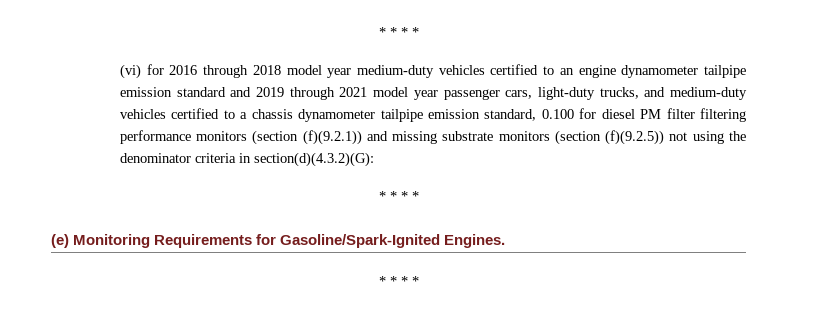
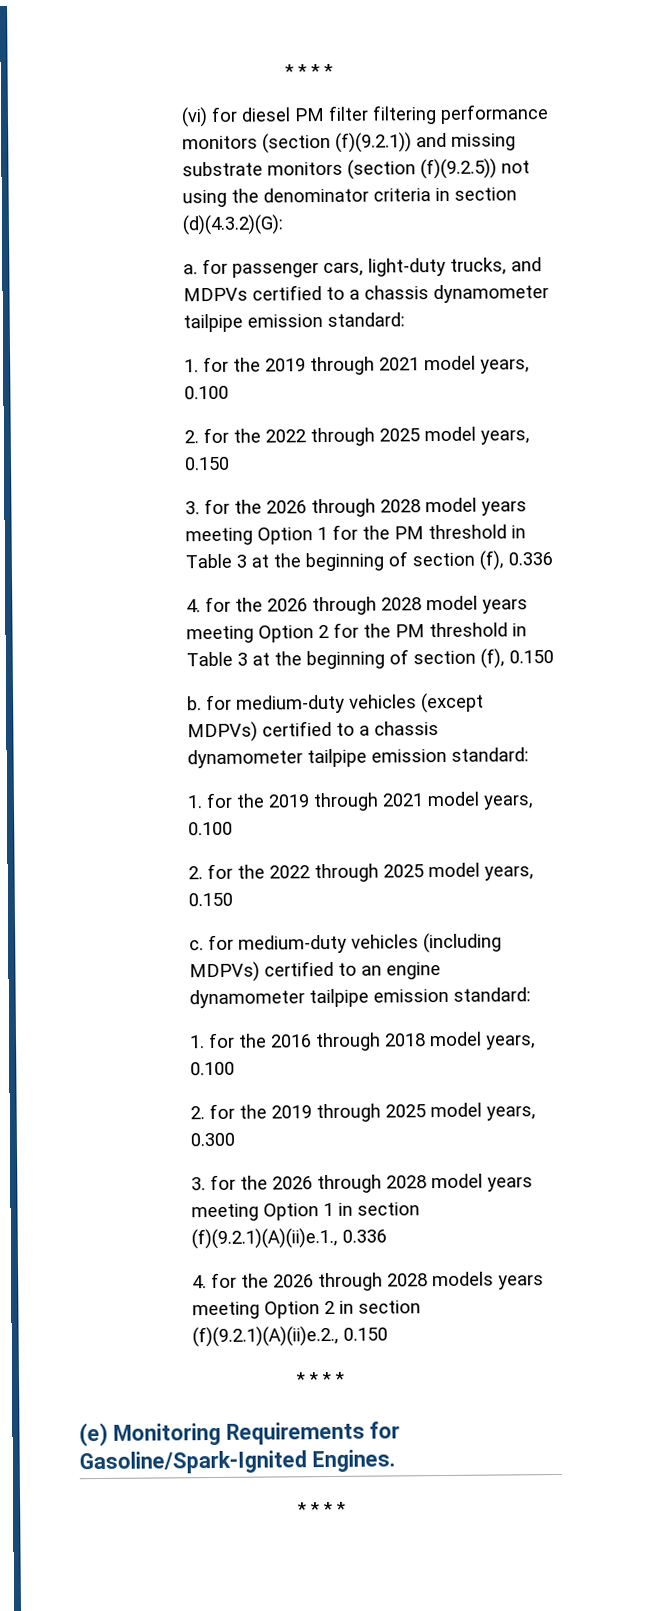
- (vi) for 2016 through 2018 model year medium-duty vehicles certified to an engine dynamometer tailpipe emission standard and 2019 through 2021 model year passenger cars, light-duty trucks, and medium-duty vehicles certified to a chassis dynamometer tailpipe emission standard, 0.100 for diesel PM filter filtering performance monitors (section (f)(9.2.1)) and missing substrate monitors (section (f)(9.2.5)) not using the denominator criteria in section(d)(4.3.2)(G):
+ (vi) for diesel PM filter filtering performance monitors (section (f)(9.2.1)) and missing substrate monitors (section (f)(9.2.5)) not using the denominator criteria in section (d)(4.3.2)(G):
+ a. for passenger cars, light-duty trucks, and MDPVs certified to a chassis dynamometer tailpipe emission standard:
+ 1. for the 2019 through 2021 model years, 0.100
+ 2. for the 2022 through 2025 model years, 0.150
+ 3. for the 2026 through 2028 model years meeting Option 1 for the PM threshold in Table 3 at the beginning of section (f), 0.336
+ 4. for the 2026 through 2028 model years meeting Option 2 for the PM threshold in Table 3 at the beginning of section (f), 0.150
+ b. for medium-duty vehicles (except MDPVs) certified to a chassis dynamometer tailpipe emission standard:
+ 1. for the 2019 through 2021 model years, 0.100
+ 2. for the 2022 through 2025 model years, 0.150
+ c. for medium-duty vehicles (including MDPVs) certified to an engine dynamometer tailpipe emission standard:
+ 1. for the 2016 through 2018 model years, 0.100
+ 2. for the 2019 through 2025 model years, 0.300
+ 3. for the 2026 through 2028 model years meeting Option 1 in section (f)(9.2.1)(A)(ii)e.1., 0.336
+ 4. for the 2026 through 2028 models years meeting Option 2 in section (f)(9.2.1)(A)(ii)e.2., 0.150

